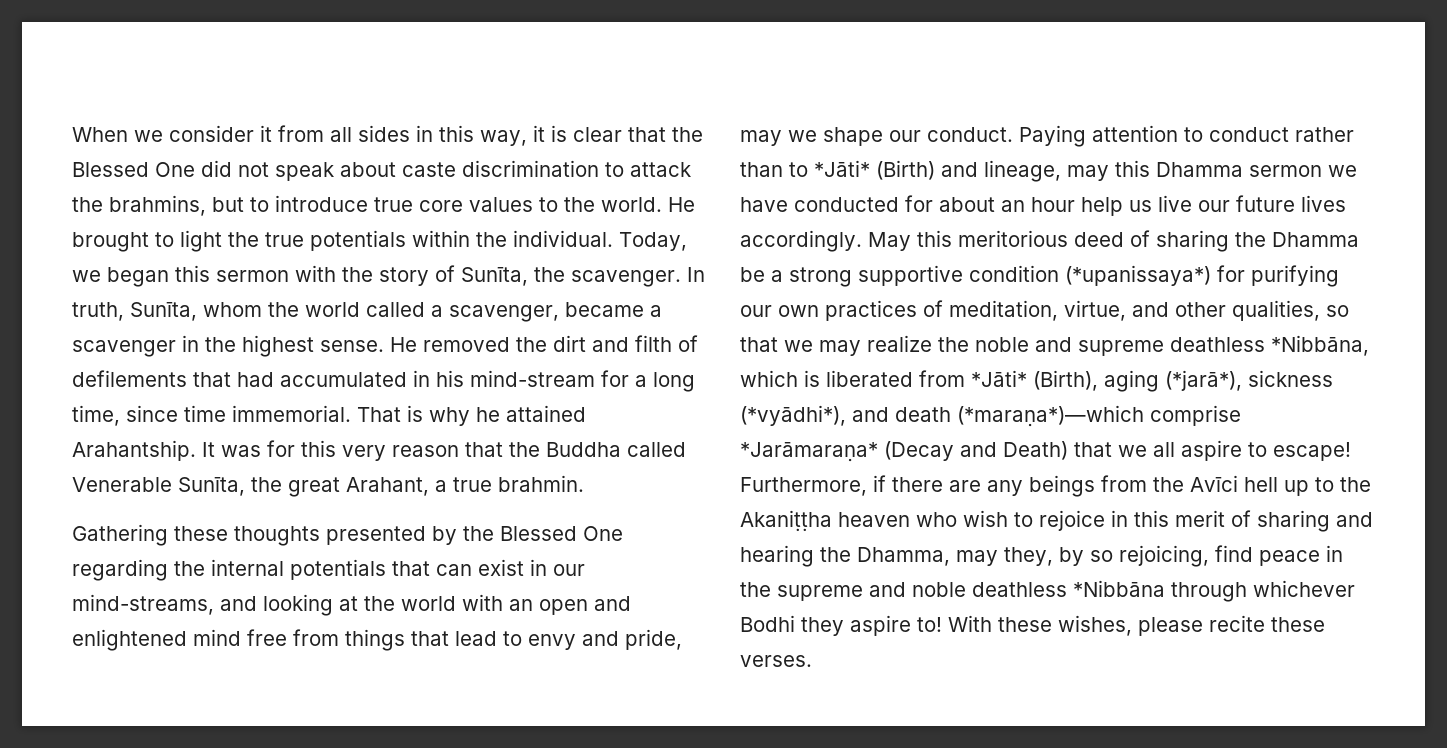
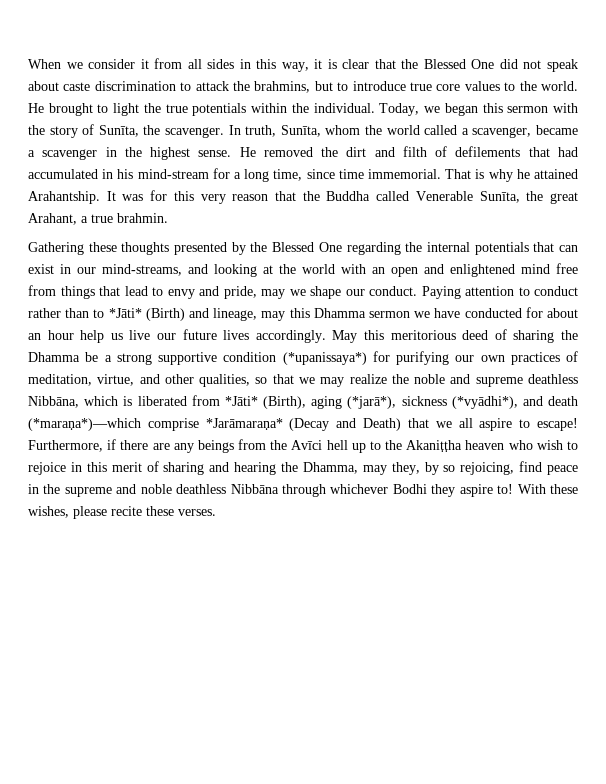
- May this meritorious deed of sharing the Dhamma be a strong supportive condition (*upanissaya*) for purifying our own practices of meditation, virtue, and other qualities, so that we may realize the noble and supreme deathless *Nibbāna, which is liberated from *Jāti* (Birth), aging (*jarā*), sickness (*vyādhi*), and death (*maraṇa*)—which comprise *Jarāmaraṇa* (Decay and Death) that we all aspire to escape!
+ May this meritorious deed of sharing the Dhamma be a strong supportive condition (*upanissaya*) for purifying our own practices of meditation, virtue, and other qualities, so that we may realize the noble and supreme deathless Nibbāna, which is liberated from *Jāti* (Birth), aging (*jarā*), sickness (*vyādhi*), and death (*maraṇa*)—which comprise *Jarāmaraṇa* (Decay and Death) that we all aspire to escape!
- Furthermore, if there are any beings from the Avīci hell up to the Akaniṭṭha heaven who wish to rejoice in this merit of sharing and hearing the Dhamma, may they, by so rejoicing, find peace in the supreme and noble deathless *Nibbāna through whichever Bodhi they aspire to!
+ Furthermore, if there are any beings from the Avīci hell up to the Akaniṭṭha heaven who wish to rejoice in this merit of sharing and hearing the Dhamma, may they, by so rejoicing, find peace in the supreme and noble deathless Nibbāna through whichever Bodhi they aspire to!

